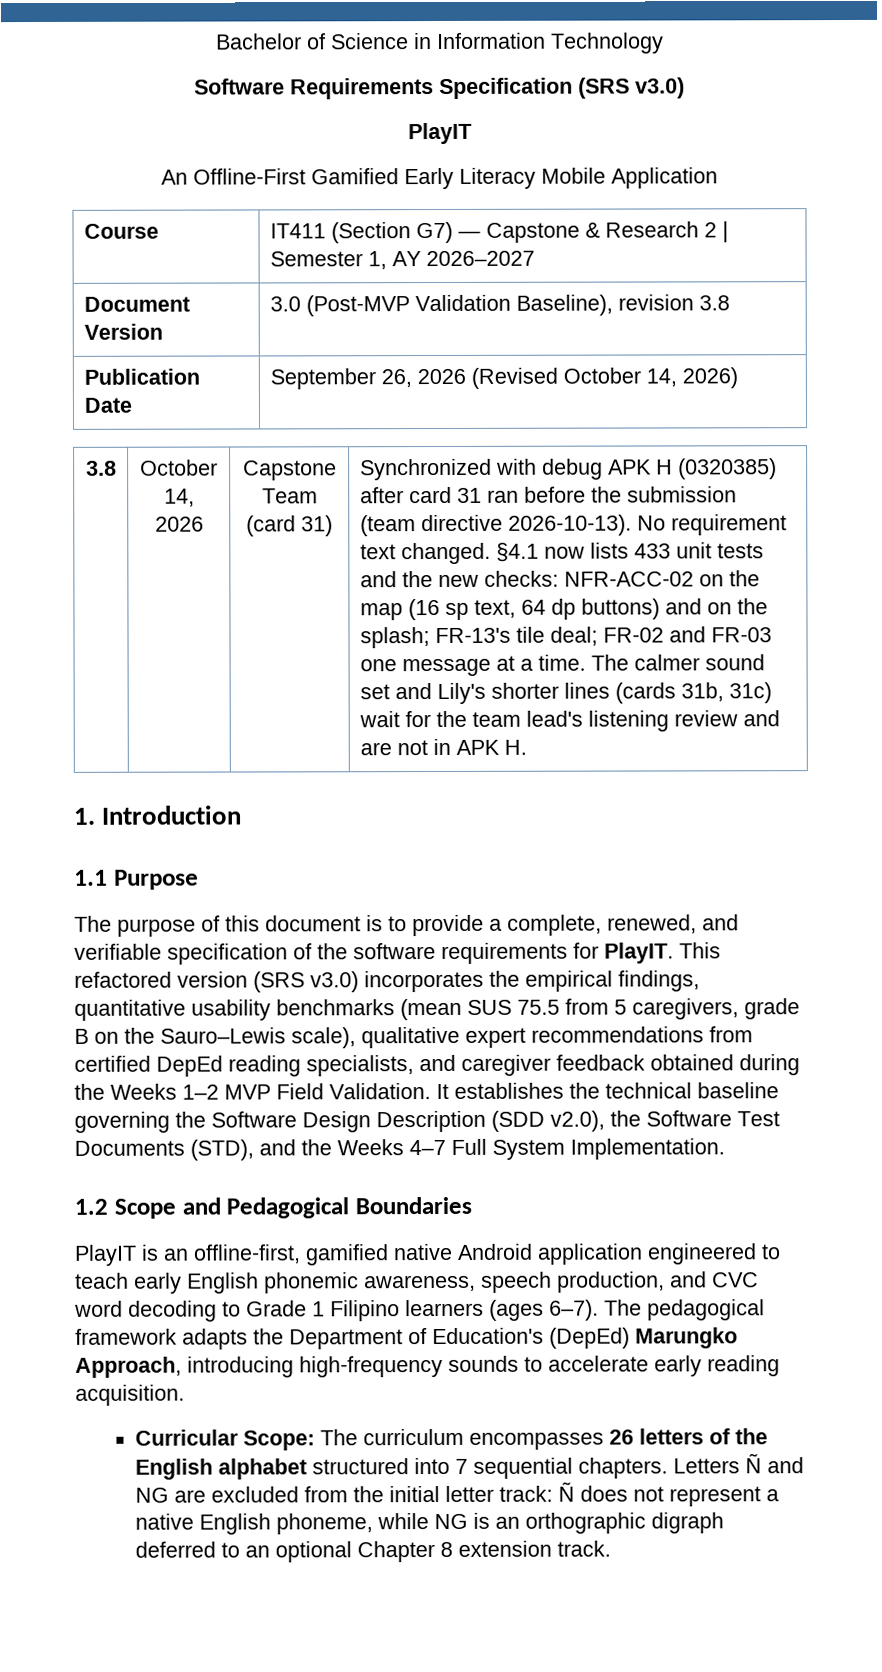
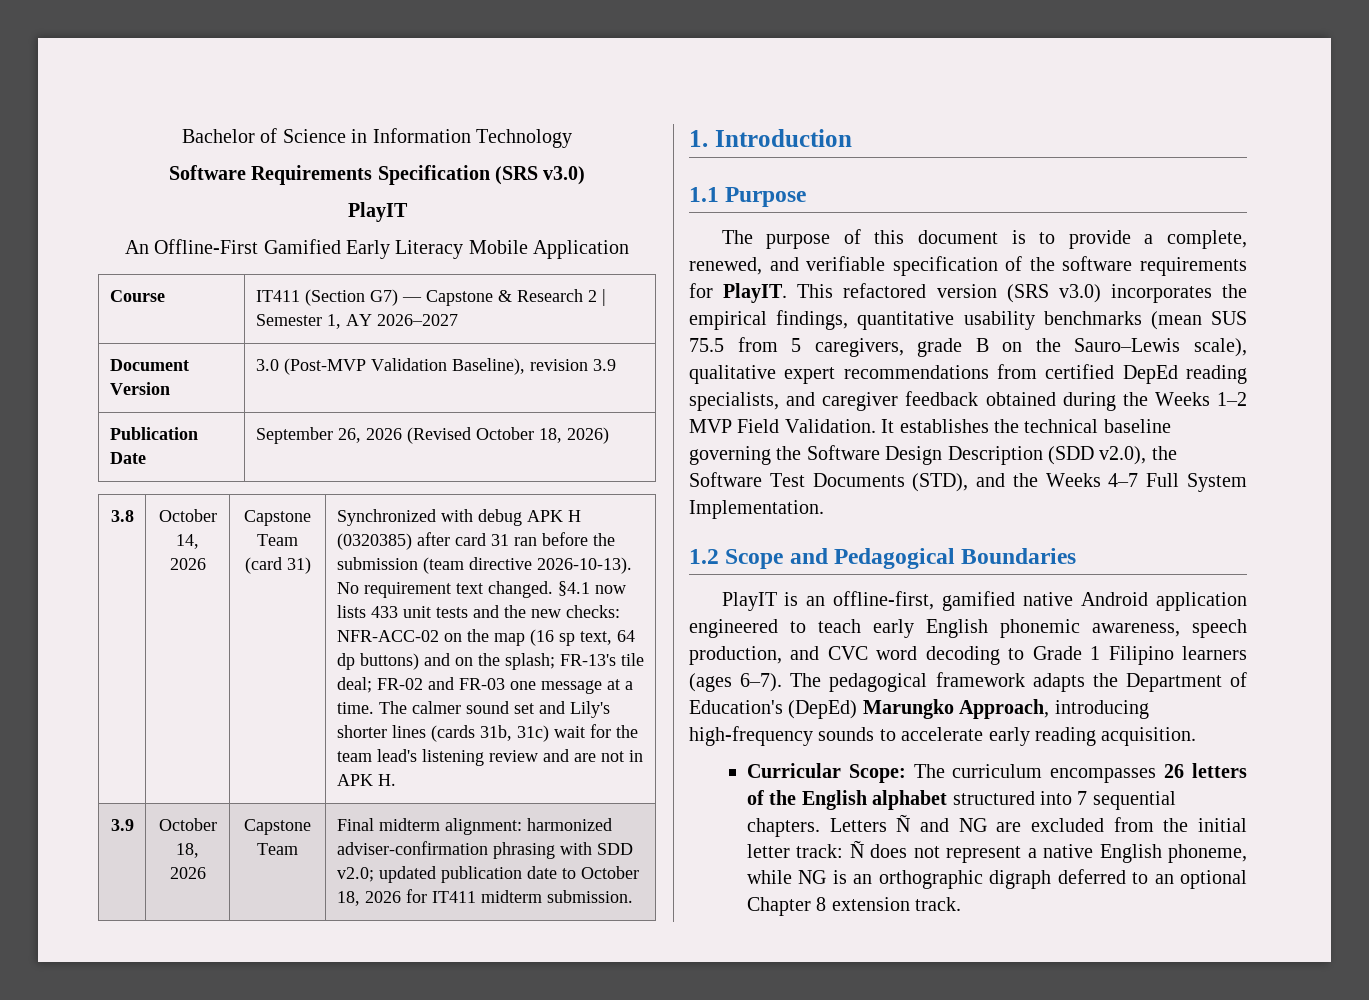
- Document Version | 3.0 (Post-MVP Validation Baseline), revision 3.8
+ Document Version | 3.0 (Post-MVP Validation Baseline), revision 3.9
- Publication Date | September 26, 2026 (Revised October 14, 2026)
+ Publication Date | September 26, 2026 (Revised October 18, 2026)
+ 3.9 | October 18, 2026 | Capstone Team | Final midterm alignment: harmonized adviser-confirmation phrasing with SDD v2.0; updated publication date to October 18, 2026 for IT411 midterm submission.

